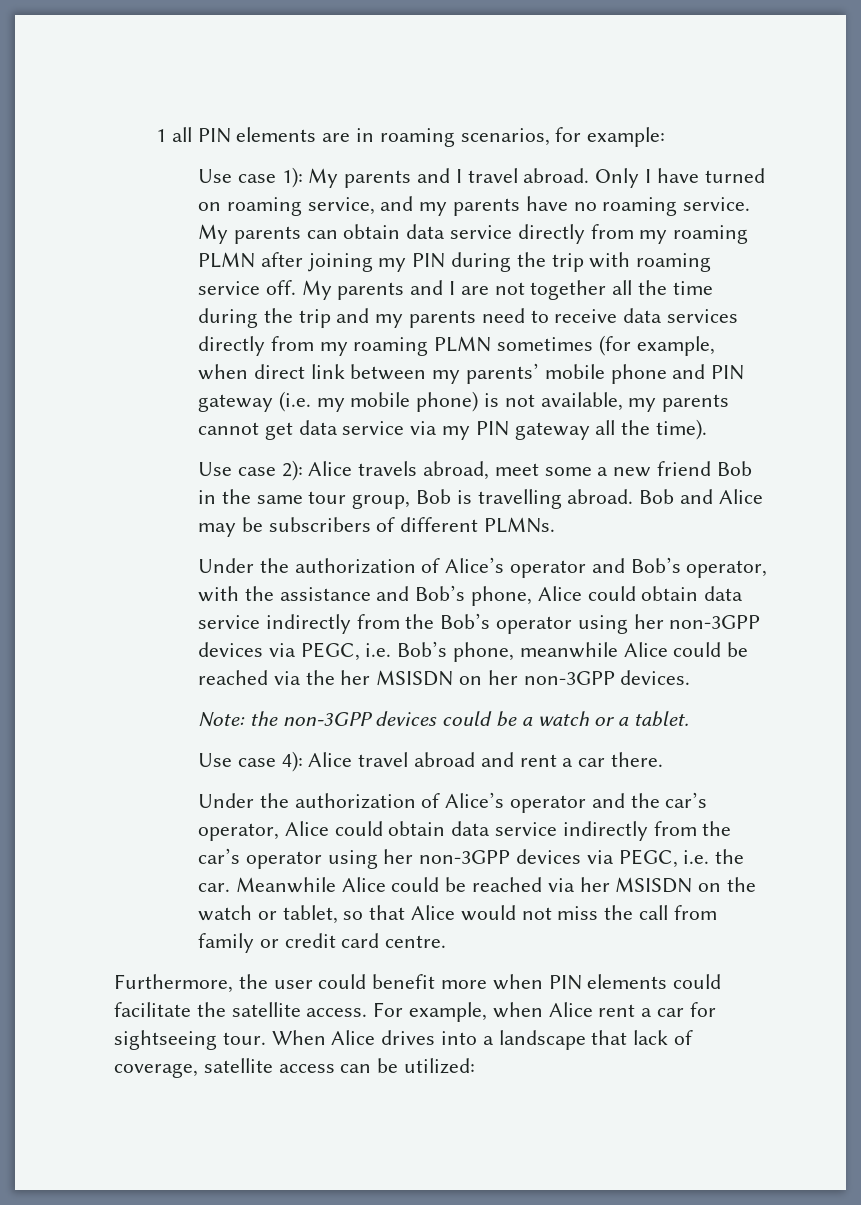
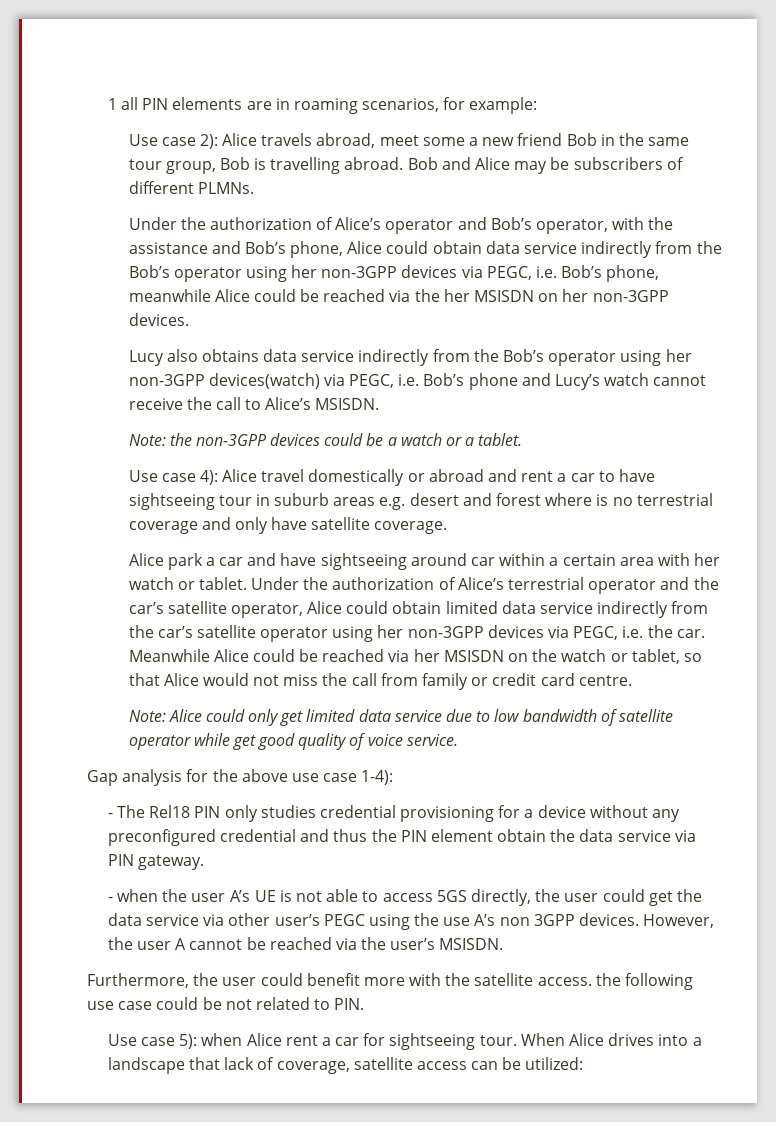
- Use case 1): My parents and I travel abroad. Only I have turned on roaming service, and my parents have no roaming service. My parents can obtain data service directly from my roaming PLMN after joining my PIN during the trip with roaming service off. My parents and I are not together all the time during the trip and my parents need to receive data services directly from my roaming PLMN sometimes (for example, when direct link between my parents’ mobile phone and PIN gateway (i.e. my mobile phone) is not available, my parents cannot get data service via my PIN gateway all the time).
+ Lucy also obtains data service indirectly from the Bob’s operator using her non-3GPP devices(watch) via PEGC, i.e. Bob’s phone and Lucy’s watch cannot receive the call to Alice’s MSISDN.
- Use case 4): Alice travel abroad and rent a car there.
- Under the authorization of Alice’s operator and the car’s operator, Alice could obtain data service indirectly from the car’s operator using her non-3GPP devices via PEGC, i.e. the car.
+ Use case 4): Alice travel domestically or abroad and rent a car to have sightseeing tour in suburb areas e.g. desert and forest where is no terrestrial coverage and only have satellite coverage.
+ Alice park a car and have sightseeing around car within a certain area with her watch or tablet. Under the authorization of Alice’s terrestrial operator and the car’s satellite operator, Alice could obtain limited data service indirectly from the car’s satellite operator using her non-3GPP devices via PEGC, i.e. the car.
+ Note: Alice could only get limited data service due to low bandwidth of satellite operator while get good quality of voice service.
+ Gap analysis for the above use case 1-4):
+ - The Rel18 PIN only studies credential provisioning for a device without any preconfigured credential and thus the PIN element obtain the data service via PIN gateway.
+ - when the user A’s UE is not able to access 5GS directly, the user could get the data service via other user’s PEGC using the use A’s non 3GPP devices. However, the user A cannot be reached via the user’s MSISDN.
- Furthermore, the user could benefit more when PIN elements could facilitate the satellite access. For example, when Alice rent a car for sightseeing tour.
+ Furthermore, the user could benefit more with the satellite access. the following use case could be not related to PIN.
+ Use case 5): when Alice rent a car for sightseeing tour.

